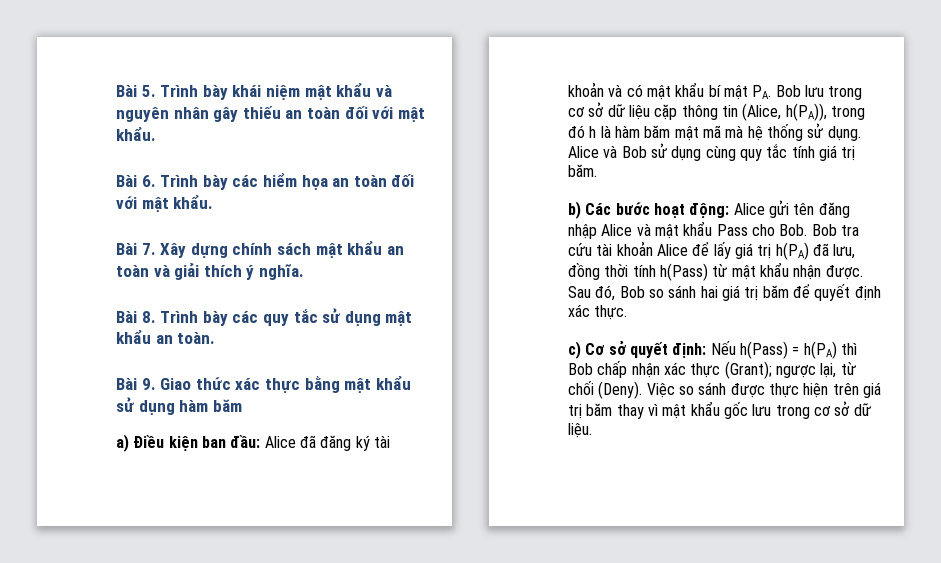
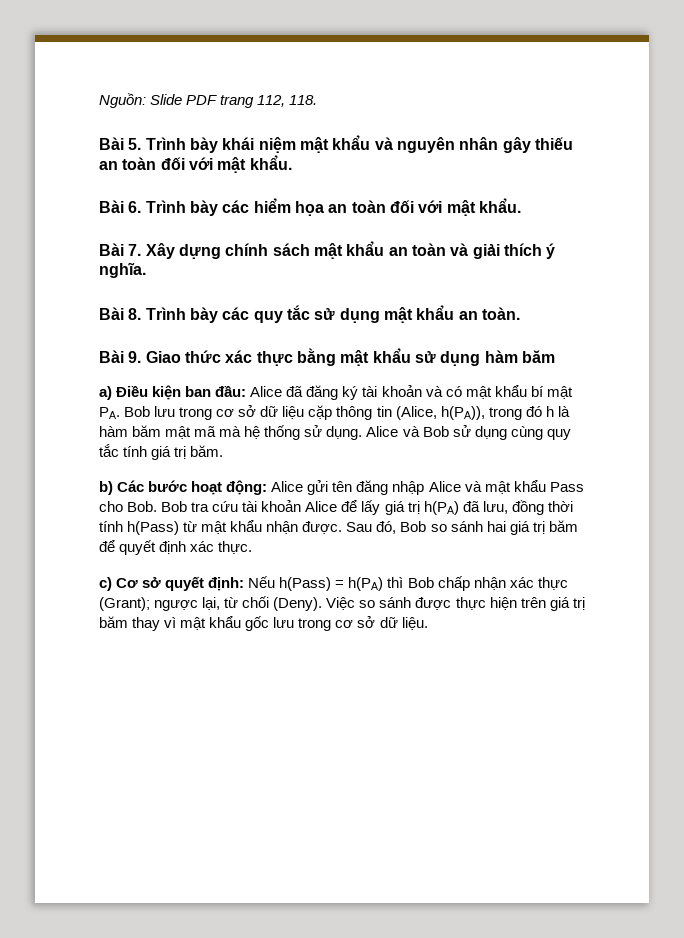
+ Nguồn: Slide PDF trang 112, 118.

